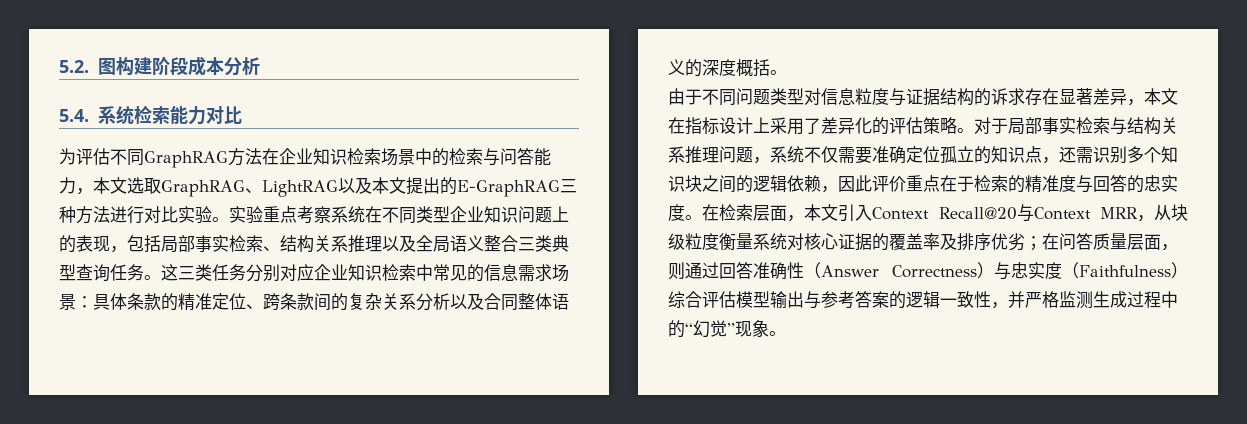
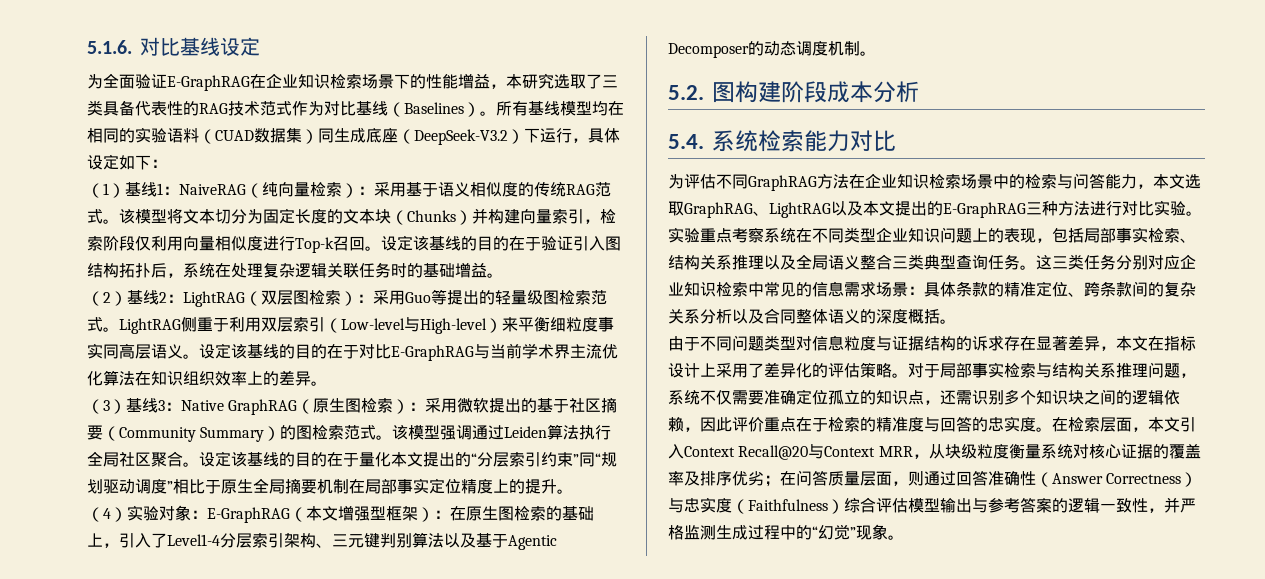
+ 5.1.6.对比基线设定
+ 为全面验证E-GraphRAG在企业知识检索场景下的性能增益，本研究选取了三类具备代表性的RAG技术范式作为对比基线（Baselines）。所有基线模型均在相同的实验语料（CUAD数据集）同生成底座（DeepSeek-V3.2）下运行，具体设定如下：
+ （1）基线1：NaiveRAG（纯向量检索）：采用基于语义相似度的传统RAG范式。该模型将文本切分为固定长度的文本块（Chunks）并构建向量索引，检索阶段仅利用向量相似度进行Top-k召回。设定该基线的目的在于验证引入图结构拓扑后，系统在处理复杂逻辑关联任务时的基础增益。
+ （2）基线2：LightRAG（双层图检索）：采用Guo等提出的轻量级图检索范式。LightRAG侧重于利用双层索引（Low-level与High-level）来平衡细粒度事实同高层语义。设定该基线的目的在于对比E-GraphRAG与当前学术界主流优化算法在知识组织效率上的差异。
+ （3）基线3：Native GraphRAG（原生图检索）：采用微软提出的基于社区摘要（Community Summary）的图检索范式。该模型强调通过Leiden算法执行全局社区聚合。设定该基线的目的在于量化本文提出的“分层索引约束”同“规划驱动调度”相比于原生全局摘要机制在局部事实定位精度上的提升。
+ （4）实验对象：E-GraphRAG（本文增强型框架）：在原生图检索的基础上，引入了Level1-4分层索引架构、三元键判别算法以及基于Agentic Decomposer的动态调度机制。

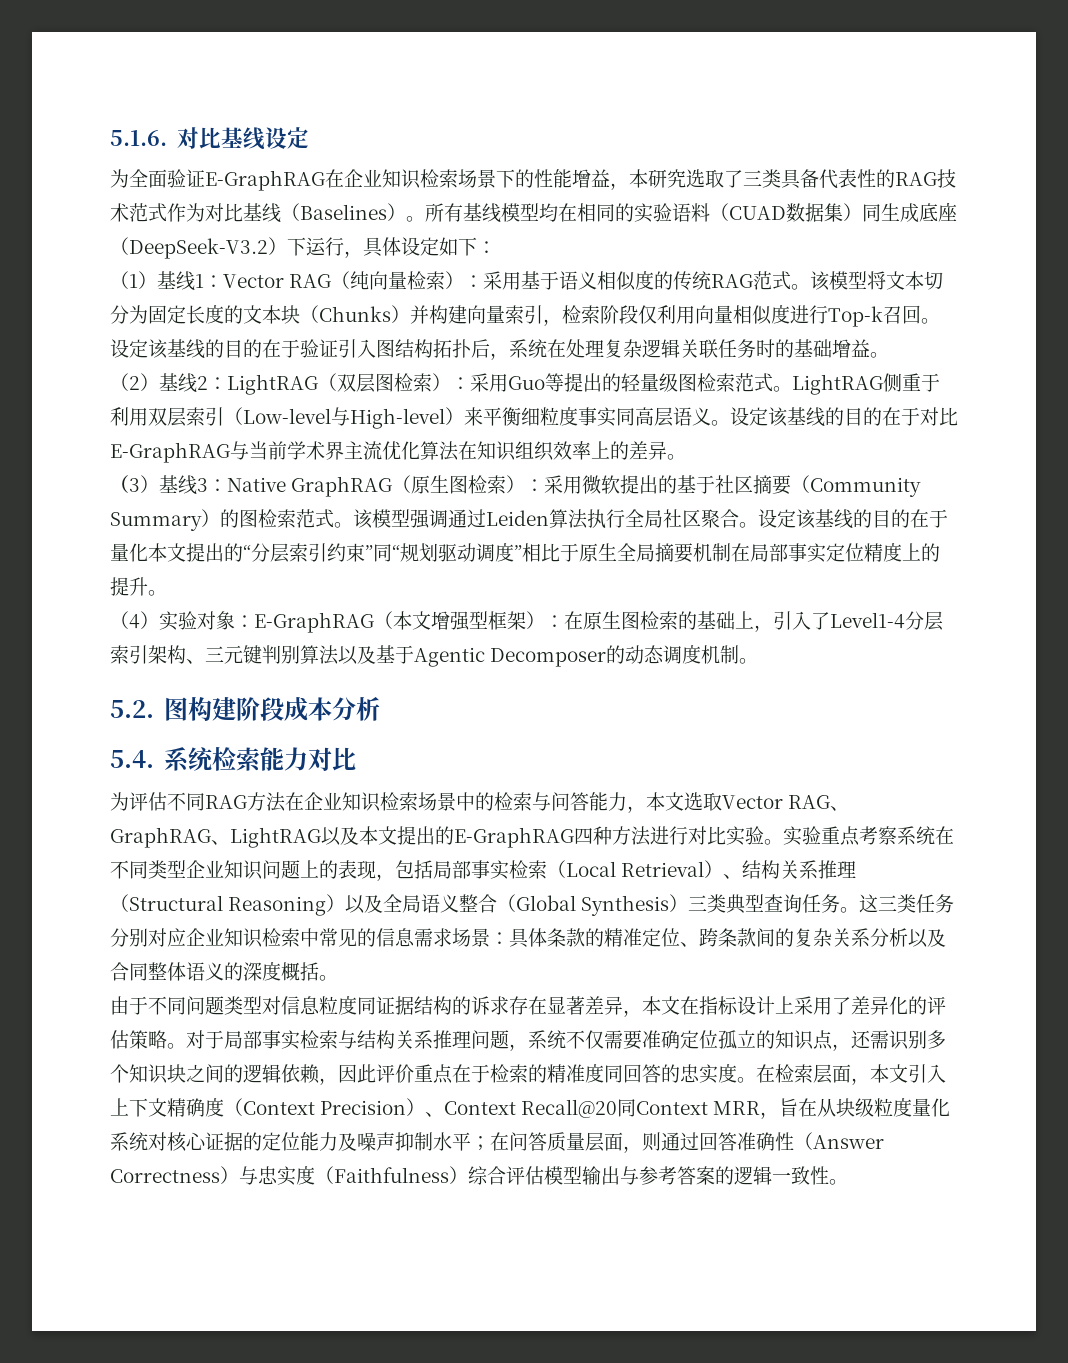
- （1）基线1：NaiveRAG（纯向量检索）：采用基于语义相似度的传统RAG范式。
+ （1）基线1：Vector RAG（纯向量检索）：采用基于语义相似度的传统RAG范式。
- 为评估不同GraphRAG方法在企业知识检索场景中的检索与问答能力，本文选取GraphRAG、LightRAG以及本文提出的E-GraphRAG三种方法进行对比实验。
+ 为评估不同RAG方法在企业知识检索场景中的检索与问答能力，本文选取Vector RAG、GraphRAG、LightRAG以及本文提出的E-GraphRAG四种方法进行对比实验。
- 实验重点考察系统在不同类型企业知识问题上的表现，包括局部事实检索、结构关系推理以及全局语义整合三类典型查询任务。
+ 实验重点考察系统在不同类型企业知识问题上的表现，包括局部事实检索（Local Retrieval）、结构关系推理（Structural Reasoning）以及全局语义整合（Global Synthesis）三类典型查询任务。
- 由于不同问题类型对信息粒度与证据结构的诉求存在显著差异，本文在指标设计上采用了差异化的评估策略。
+ 由于不同问题类型对信息粒度同证据结构的诉求存在显著差异，本文在指标设计上采用了差异化的评估策略。
- 对于局部事实检索与结构关系推理问题，系统不仅需要准确定位孤立的知识点，还需识别多个知识块之间的逻辑依赖，因此评价重点在于检索的精准度与回答的忠实度。
+ 对于局部事实检索与结构关系推理问题，系统不仅需要准确定位孤立的知识点，还需识别多个知识块之间的逻辑依赖，因此评价重点在于检索的精准度同回答的忠实度。
- 在检索层面，本文引入Context Recall@20与Context MRR，从块级粒度衡量系统对核心证据的覆盖率及排序优劣；在问答质量层面，则通过回答准确性（Answer Correctness）与忠实度（Faithfulness）综合评估模型输出与参考答案的逻辑一致性，并严格监测生成过程中的“幻觉”现象。
+ 在检索层面，本文引入上下文精确度（Context Precision）、Context Recall@20同Context MRR，旨在从块级粒度量化系统对核心证据的定位能力及噪声抑制水平；在问答质量层面，则通过回答准确性（Answer Correctness）与忠实度（Faithfulness）综合评估模型输出与参考答案的逻辑一致性。

